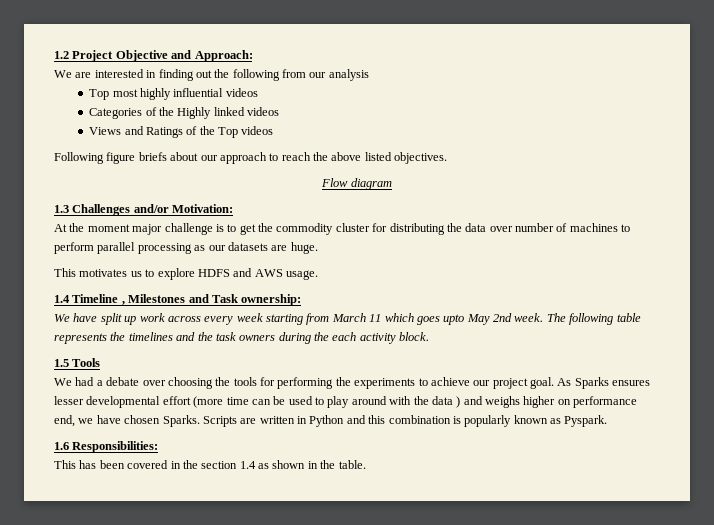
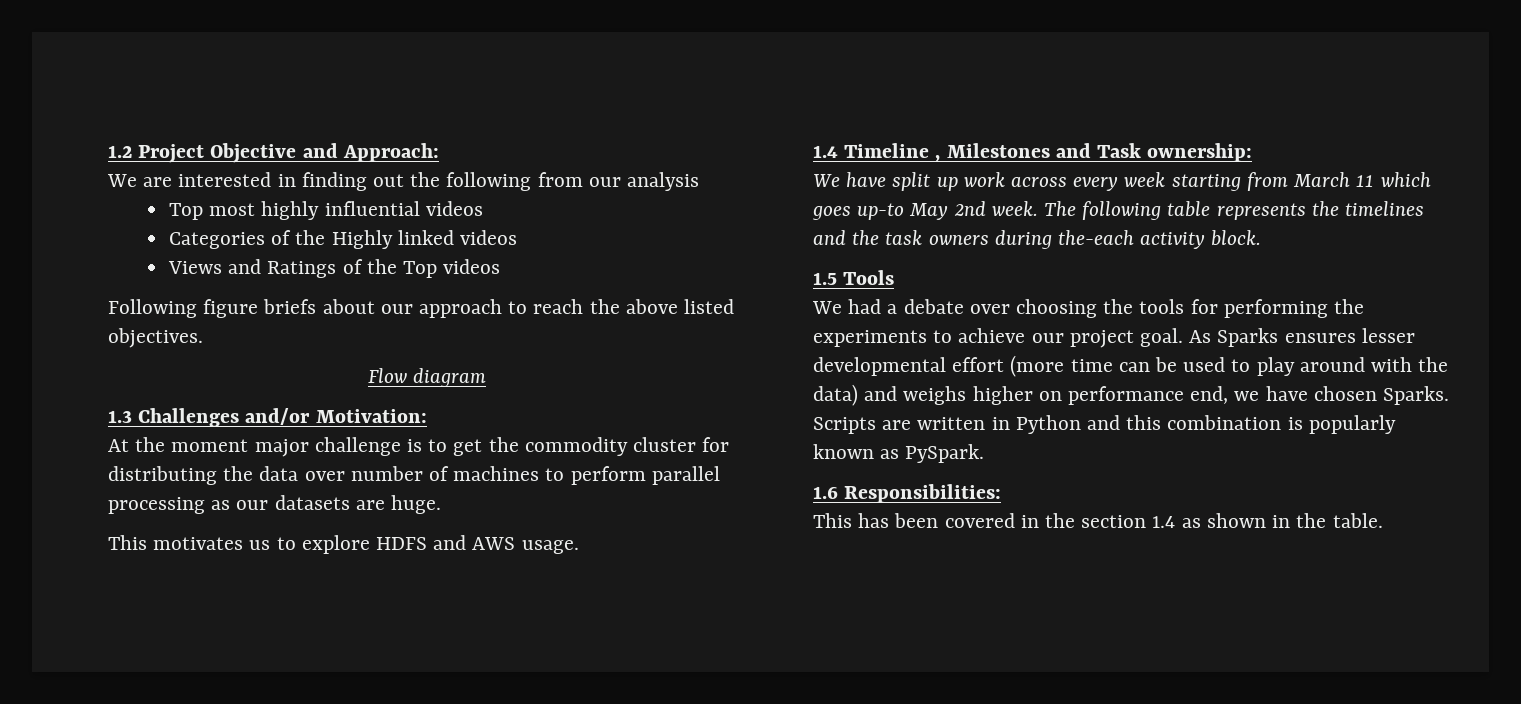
- We have split up work across every week starting from March 11 which goes upto May 2nd week.
+ We have split up work across every week starting from March 11 which goes up-to May 2nd week.
- The following table represents the timelines and the task owners during the each activity block.
+ The following table represents the timelines and the task owners during the-each activity block.
- As Sparks ensures lesser developmental effort (more time can be used to play around with the data ) and weighs higher on performance end, we have chosen Sparks.
+ As Sparks ensures lesser developmental effort (more time can be used to play around with the data) and weighs higher on performance end, we have chosen Sparks.
- Scripts are written in Python and this combination is popularly known as Pyspark.
+ Scripts are written in Python and this combination is popularly known as PySpark.

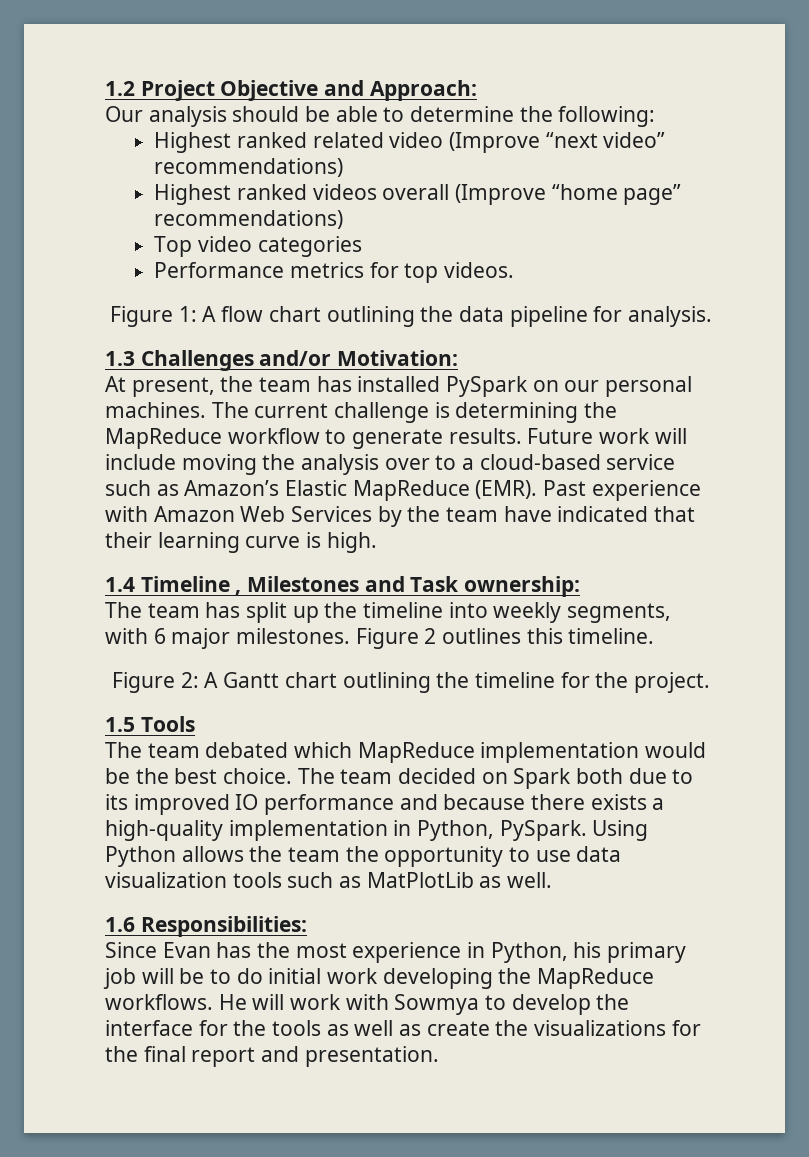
- We are interested in finding out the following from our analysis
- Top most highly influential videos
- Categories of the Highly linked videos
- Views and Ratings of the Top videos
- Following figure briefs about our approach to reach the above listed objectives.
- Flow diagram
+ Our analysis should be able to determine the following:
+ Highest ranked related video (Improve “next video” recommendations)
+ Highest ranked videos overall (Improve “home page” recommendations)
+ Top video categories
+ Performance metrics for top videos.
+ Figure 1: A flow chart outlining the data pipeline for analysis.
- At the moment major challenge is to get the commodity cluster for distributing the data over number of machines to perform parallel processing as our datasets are huge.
- This motivates us to explore HDFS and AWS usage.
+ At present, the team has installed PySpark on our personal machines. The current challenge is determining the MapReduce workflow to generate results. Future work will include moving the analysis over to a cloud-based service such as Amazon’s Elastic MapReduce (EMR). Past experience with Amazon Web Services by the team have indicated that their learning curve is high.
- We have split up work across every week starting from March 11 which goes up-to May 2nd week. The following table represents the timelines and the task owners during the-each activity block.
+ The team has split up the timeline into weekly segments, with 6 major milestones. Figure 2 outlines this timeline.
+ Figure 2: A Gantt chart outlining the timeline for the project.
  1.5 Tools
- We had a debate over choosing the tools for performing the experiments to achieve our project goal. As Sparks ensures lesser developmental effort (more time can be used to play around with the data) and weighs higher on performance end, we have chosen Sparks. Scripts are written in Python and this combination is popularly known as PySpark.
+ The team debated which MapReduce implementation would be the best choice. The team decided on Spark both due to its improved IO performance and because there exists a high-quality implementation in Python, PySpark. Using Python allows the team the opportunity to use data visualization tools such as MatPlotLib as well.
  1.6 Responsibilities:
- This has been covered in the section 1.4 as shown in the table.
+ Since Evan has the most experience in Python, his primary job will be to do initial work developing the MapReduce workflows. He will work with Sowmya to develop the interface for the tools as well as create the visualizations for the final report and presentation.

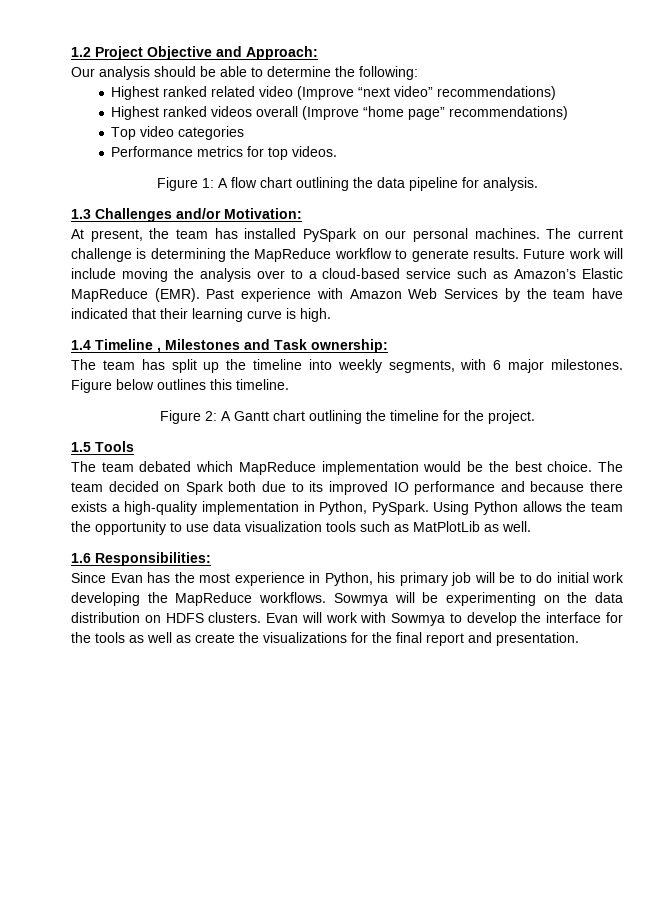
- Figure 2 outlines this timeline.
+ Figure below outlines this timeline.
- He will work with Sowmya to develop the interface for the tools as well as create the visualizations for the final report and presentation.
+ Sowmya will be experimenting on the data distribution on HDFS clusters. Evan will work with Sowmya to develop the interface for the tools as well as create the visualizations for the final report and presentation.

